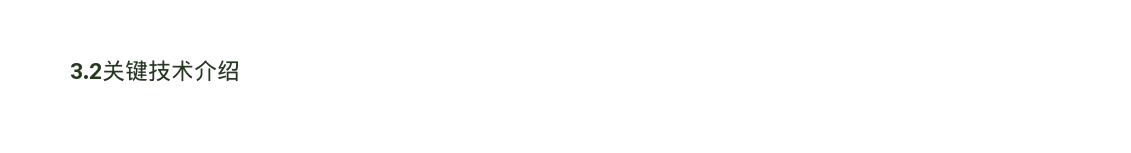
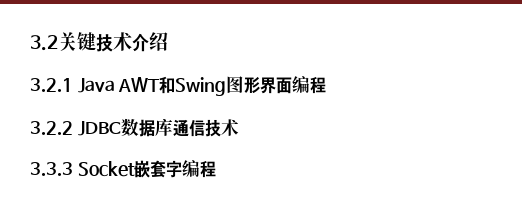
+ 3.2.1 Java AWT和Swing图形界面编程
+ 3.2.2 JDBC数据库通信技术
+ 3.3.3 Socket嵌套字编程

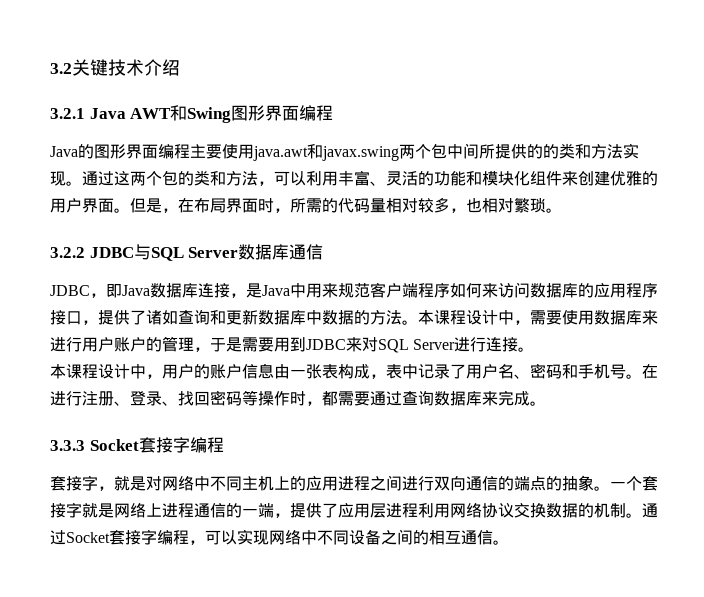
+ Java的图形界面编程主要使用java.awt和javax.swing两个包中间所提供的的类和方法实现。通过这两个包的类和方法，可以利用丰富、灵活的功能和模块化组件来创建优雅的用户界面。但是，在布局界面时，所需的代码量相对较多，也相对繁琐。
- 3.2.2 JDBC数据库通信技术
+ 3.2.2 JDBC与SQL Server数据库通信
+ JDBC，即Java数据库连接，是Java中用来规范客户端程序如何来访问数据库的应用程序接口，提供了诸如查询和更新数据库中数据的方法。本课程设计中，需要使用数据库来进行用户账户的管理，于是需要用到JDBC来对SQL Server进行连接。
+ 本课程设计中，用户的账户信息由一张表构成，表中记录了用户名、密码和手机号。在进行注册、登录、找回密码等操作时，都需要通过查询数据库来完成。
- 3.3.3 Socket嵌套字编程
+ 3.3.3 Socket套接字编程
+ 套接字，就是对网络中不同主机上的应用进程之间进行双向通信的端点的抽象。一个套接字就是网络上进程通信的一端，提供了应用层进程利用网络协议交换数据的机制。通过Socket套接字编程，可以实现网络中不同设备之间的相互通信。

